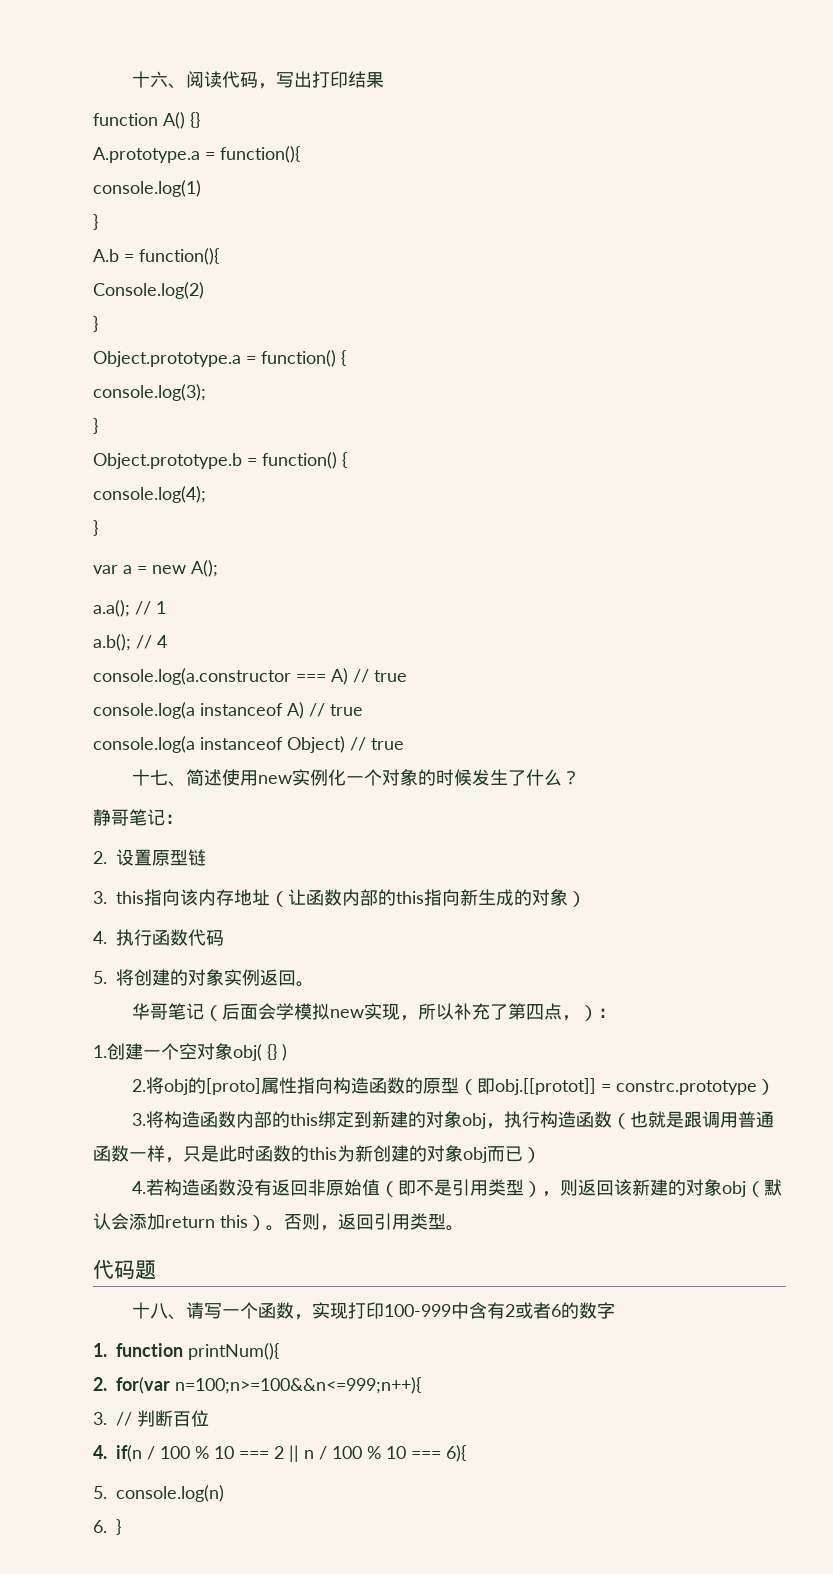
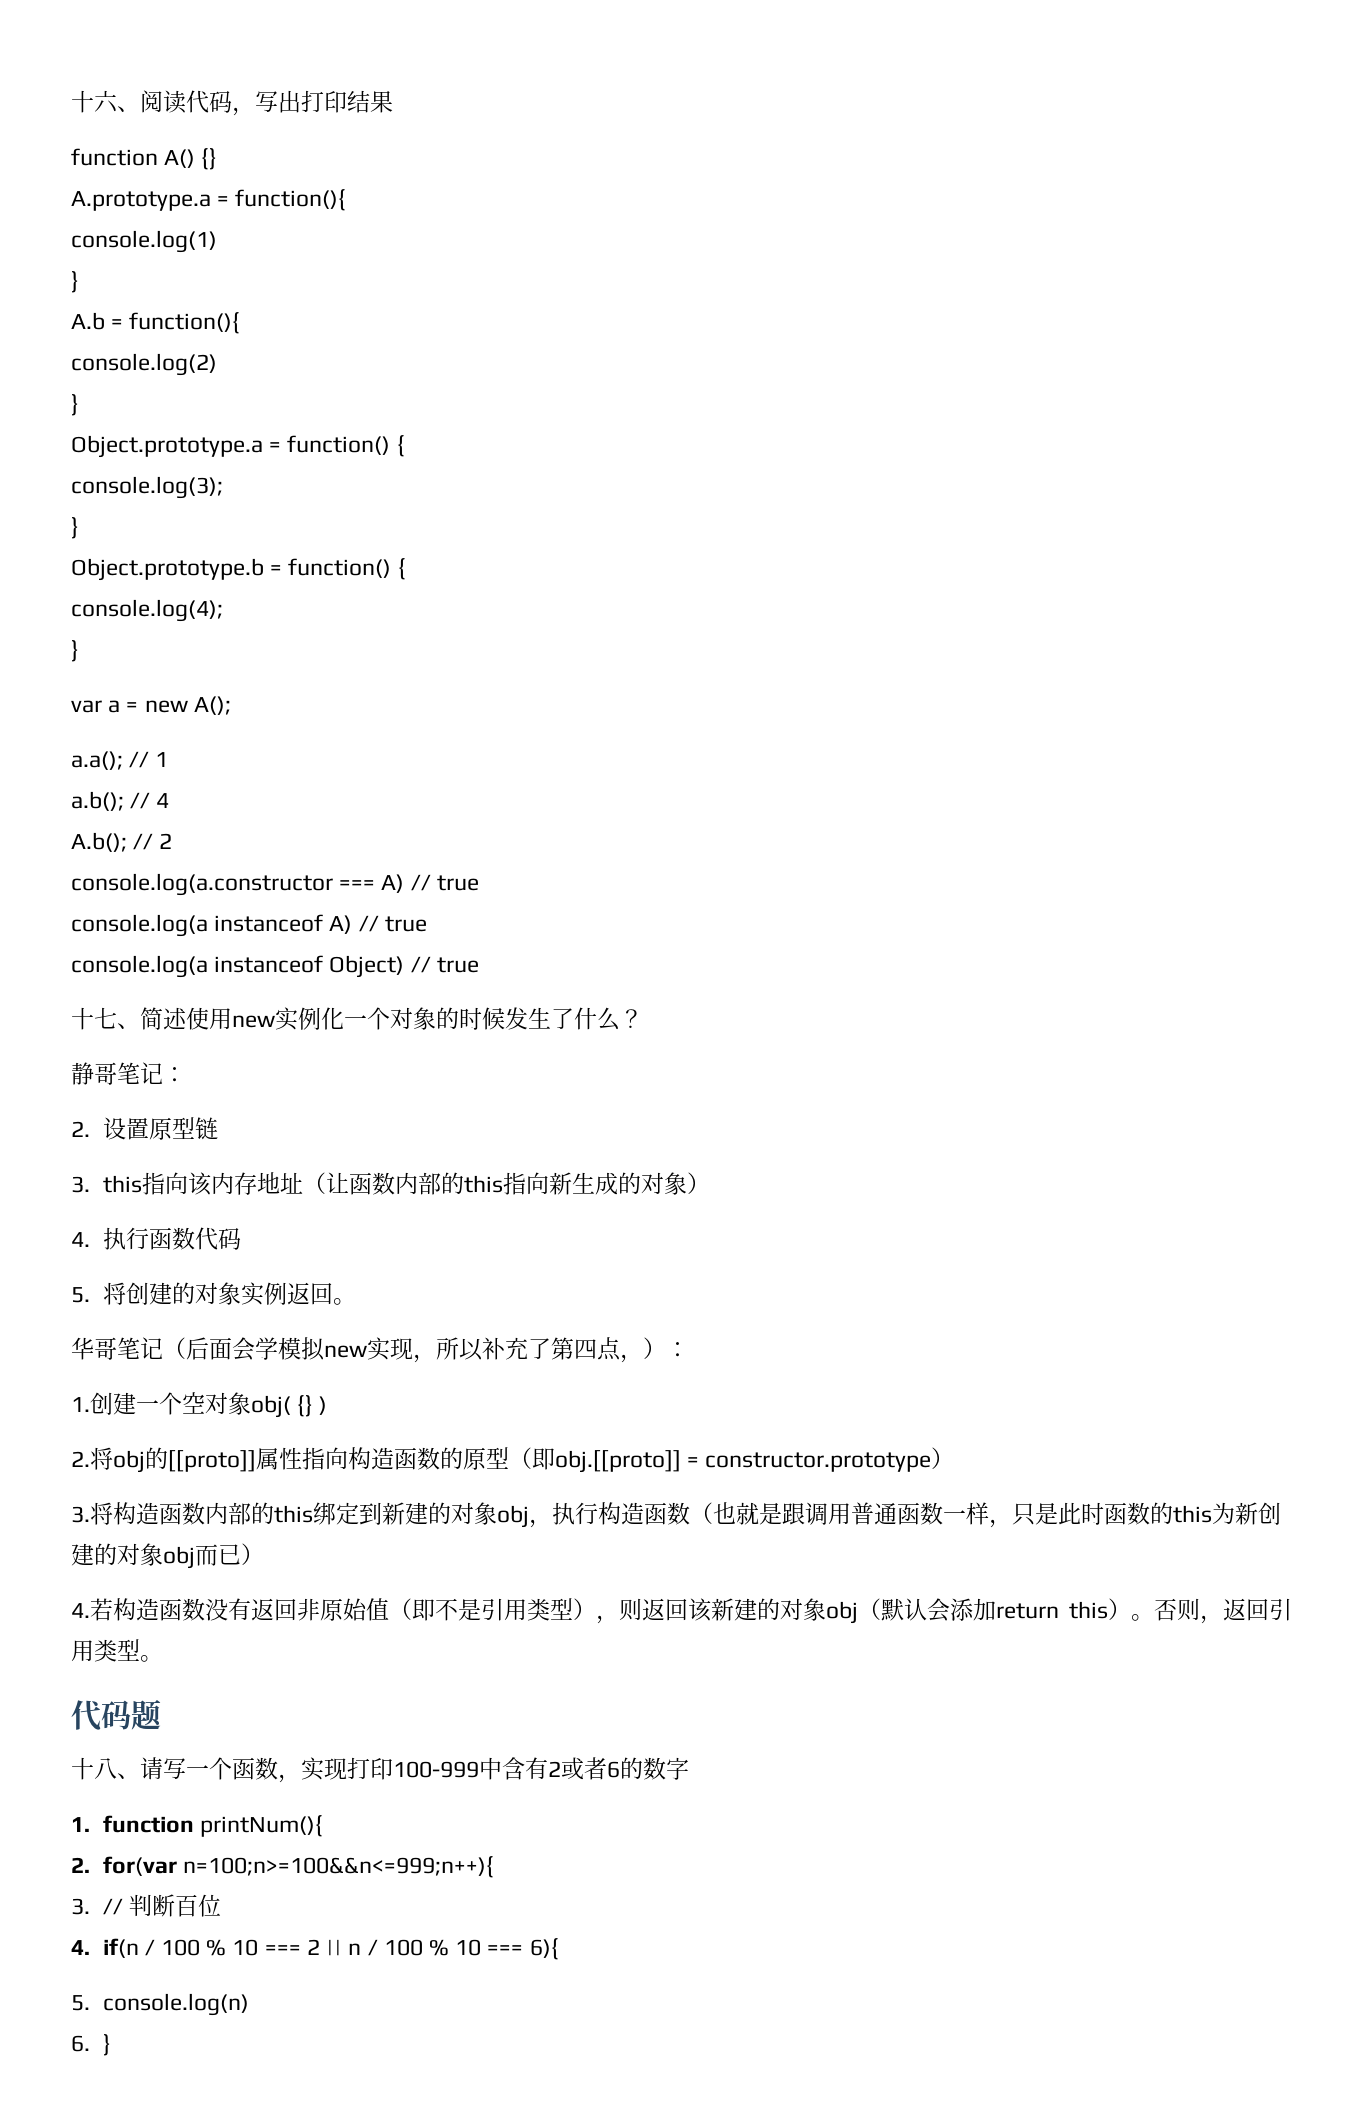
- Console.log(2)
+ console.log(2)
+ A.b(); // 2
- 2.将obj的[proto]属性指向构造函数的原型（即obj.[[protot]] = constrc.prototype）
+ 2.将obj的[[proto]]属性指向构造函数的原型（即obj.[[proto]] = constructor.prototype）

